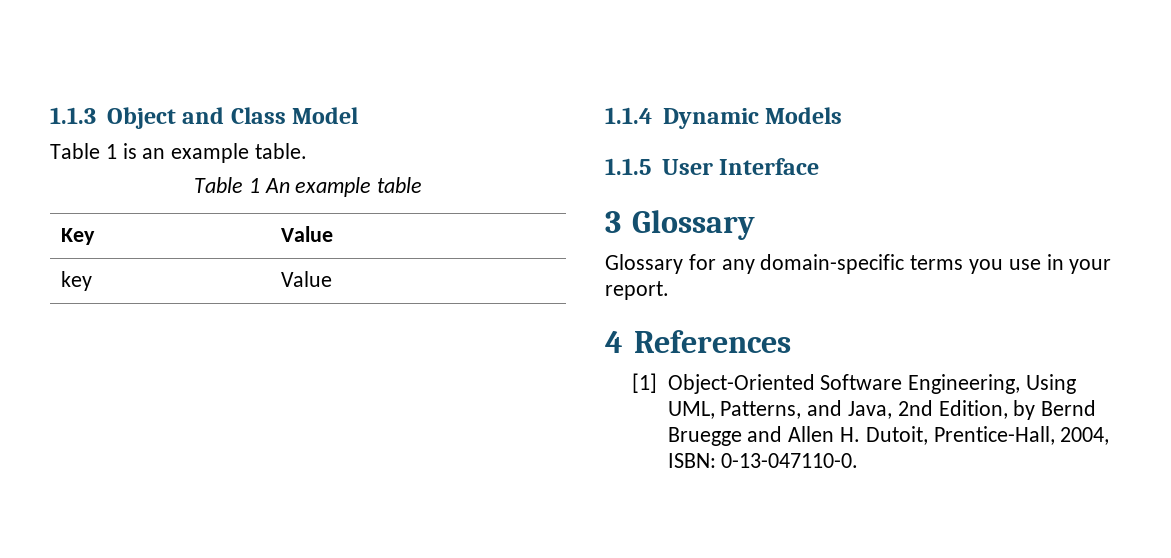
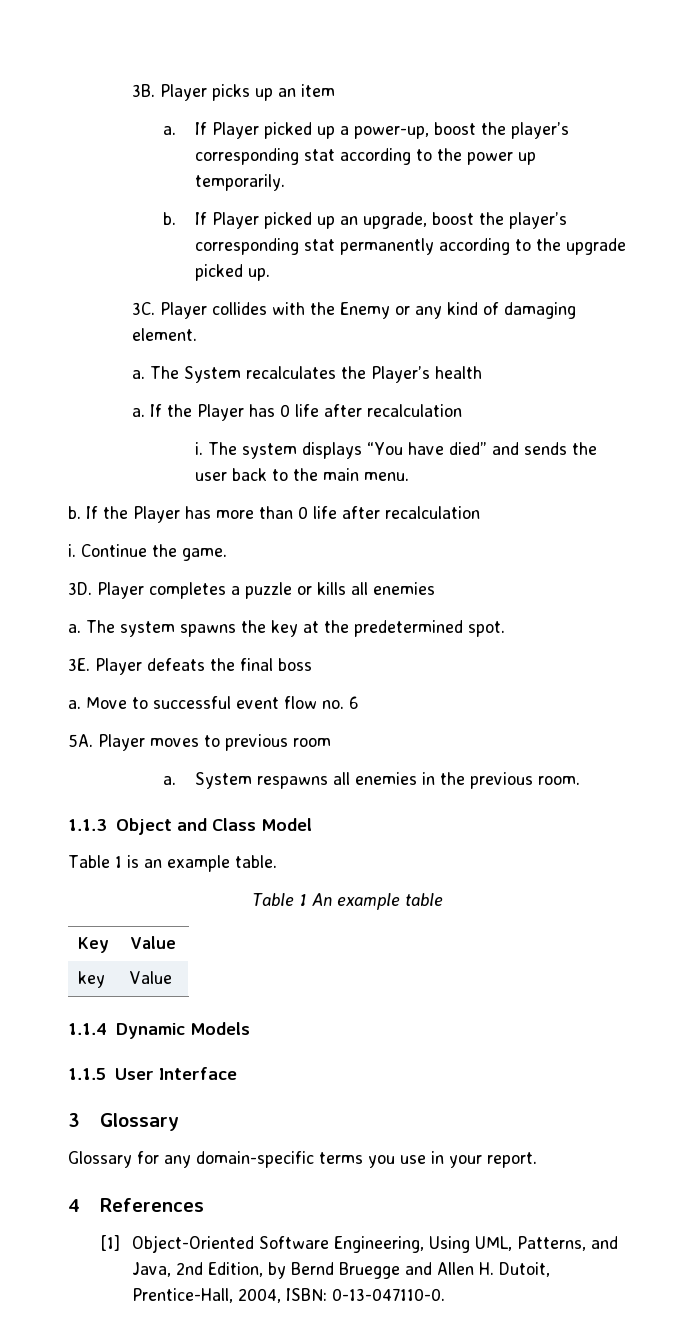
+ 3B. Player picks up an item
+ a. If Player picked up a power-up, boost the player’s corresponding stat according to the power up temporarily.
+ b. If Player picked up an upgrade, boost the player’s corresponding stat permanently according to the upgrade picked up.
+ 3C. Player collides with the Enemy or any kind of damaging element.
+ a. The System recalculates the Player’s health
+ a. If the Player has 0 life after recalculation
+ i. The system displays “You have died” and sends the user back to the main menu.
+ b. If the Player has more than 0 life after recalculation
+ i. Continue the game.
+ 3D. Player completes a puzzle or kills all enemies
+ a. The system spawns the key at the predetermined spot.
+ 3E. Player defeats the final boss
+ a. Move to successful event flow no. 6
+ 5A. Player moves to previous room
+ a. System respawns all enemies in the previous room.

